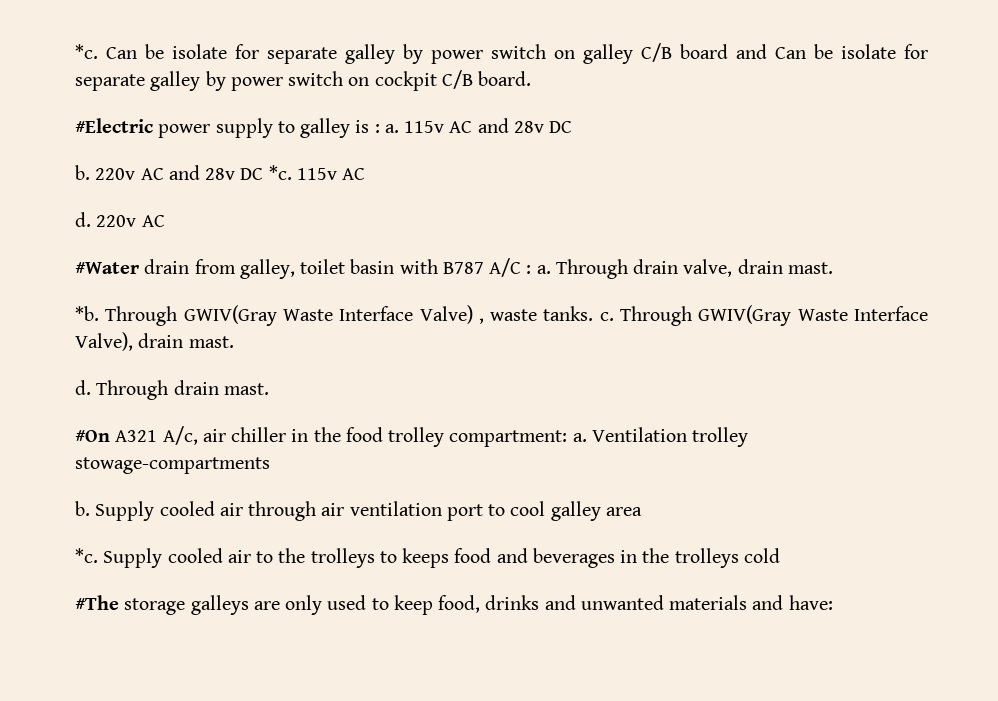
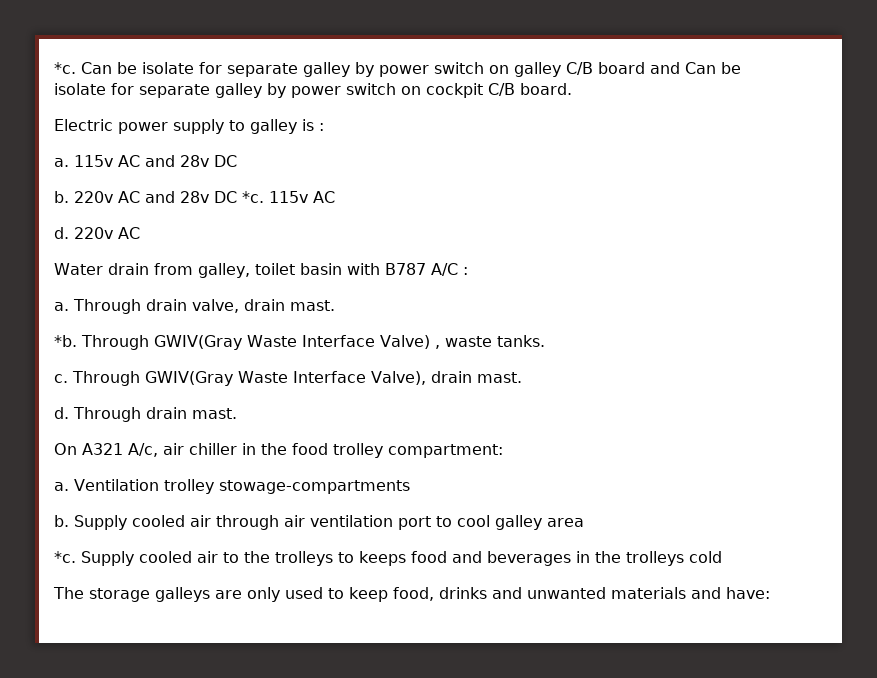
- #Electric power supply to galley is : a.
+ Electric power supply to galley is :
+ a.
- #Water drain from galley, toilet basin with B787 A/C : a.
+ Water drain from galley, toilet basin with B787 A/C :
+ a.
- Through GWIV(Gray Waste Interface Valve) , waste tanks. c.
+ Through GWIV(Gray Waste Interface Valve) , waste tanks.
+ c.
- #On A321 A/c, air chiller in the food trolley compartment: a.
+ On A321 A/c, air chiller in the food trolley compartment:
+ a.
- #The storage galleys are only used to keep food, drinks and unwanted materials and have:
+ The storage galleys are only used to keep food, drinks and unwanted materials and have:

